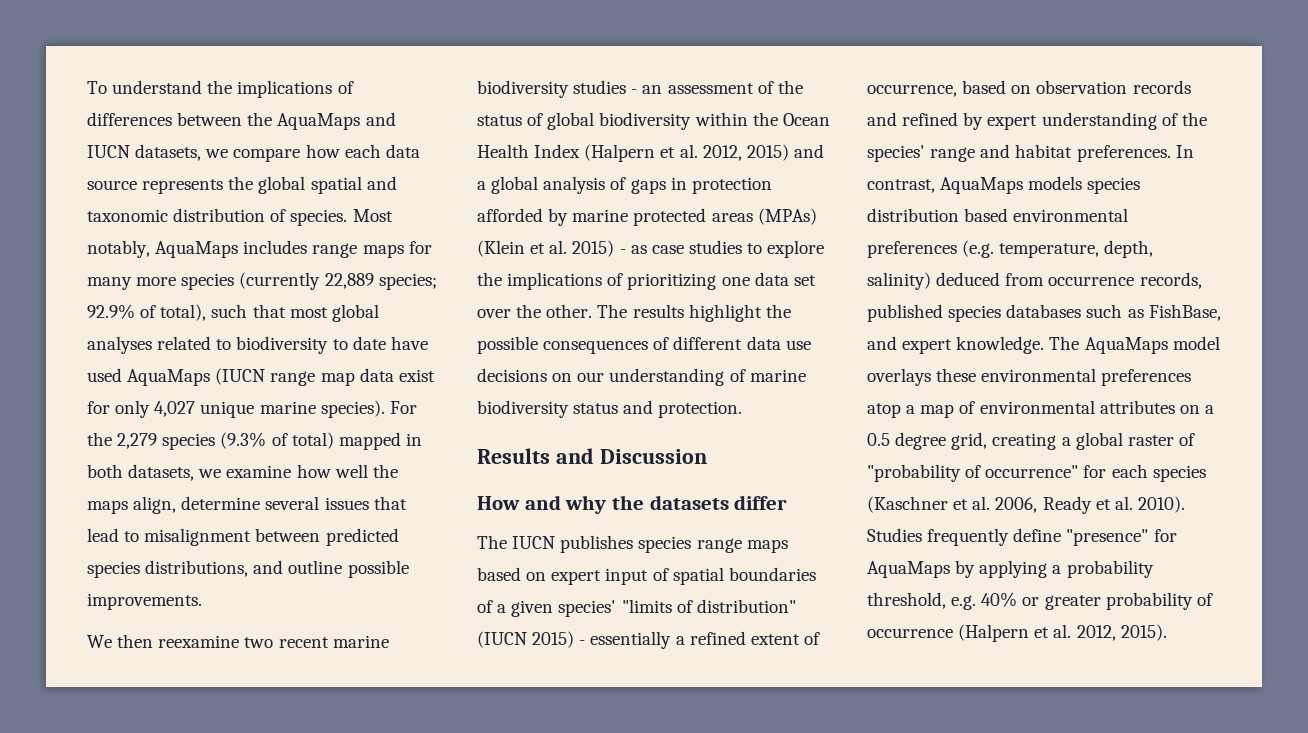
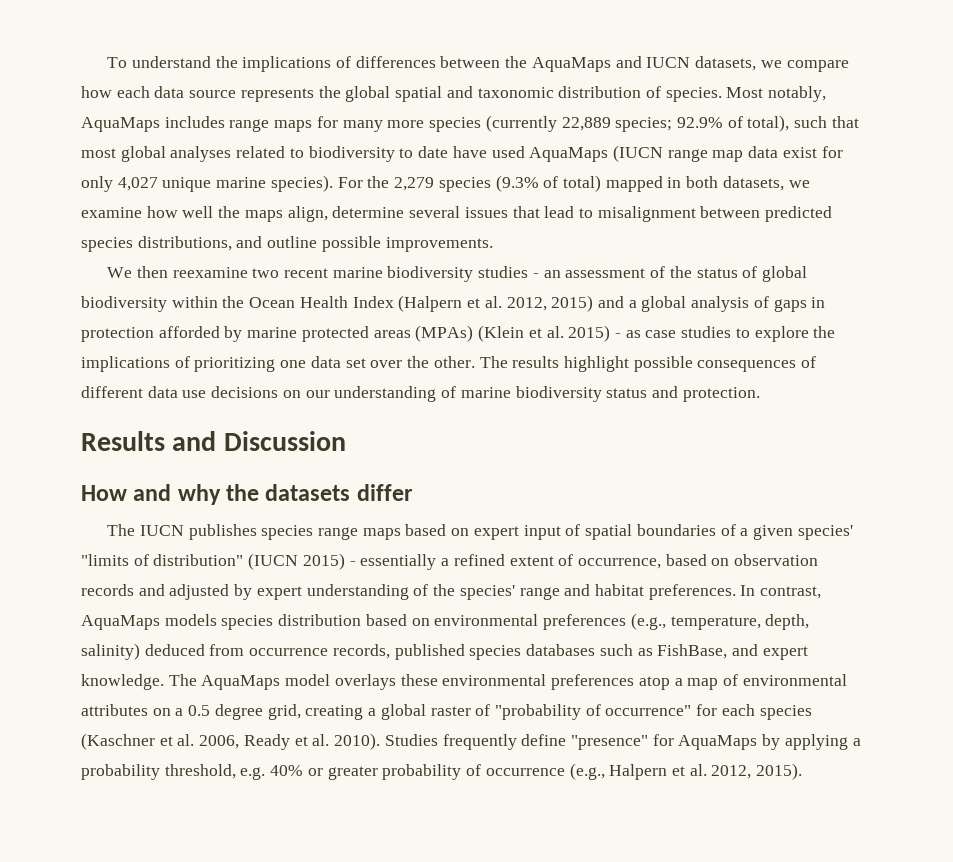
- The results highlight the possible consequences of different data use decisions on our understanding of marine biodiversity status and protection.
+ The results highlight possible consequences of different data use decisions on our understanding of marine biodiversity status and protection.
- The IUCN publishes species range maps based on expert input of spatial boundaries of a given species' "limits of distribution" (IUCN 2015) - essentially a refined extent of occurrence, based on observation records and refined by expert understanding of the species' range and habitat preferences.
+ The IUCN publishes species range maps based on expert input of spatial boundaries of a given species' "limits of distribution" (IUCN 2015) - essentially a refined extent of occurrence, based on observation records and adjusted by expert understanding of the species' range and habitat preferences.
- In contrast, AquaMaps models species distribution based environmental preferences (e.g. temperature, depth, salinity) deduced from occurrence records, published species databases such as FishBase, and expert knowledge.
+ In contrast, AquaMaps models species distribution based on environmental preferences (e.g., temperature, depth, salinity) deduced from occurrence records, published species databases such as FishBase, and expert knowledge.
- Studies frequently define "presence" for AquaMaps by applying a probability threshold, e.g. 40% or greater probability of occurrence (Halpern et al. 2012, 2015).
+ Studies frequently define "presence" for AquaMaps by applying a probability threshold, e.g. 40% or greater probability of occurrence (e.g., Halpern et al. 2012, 2015).

